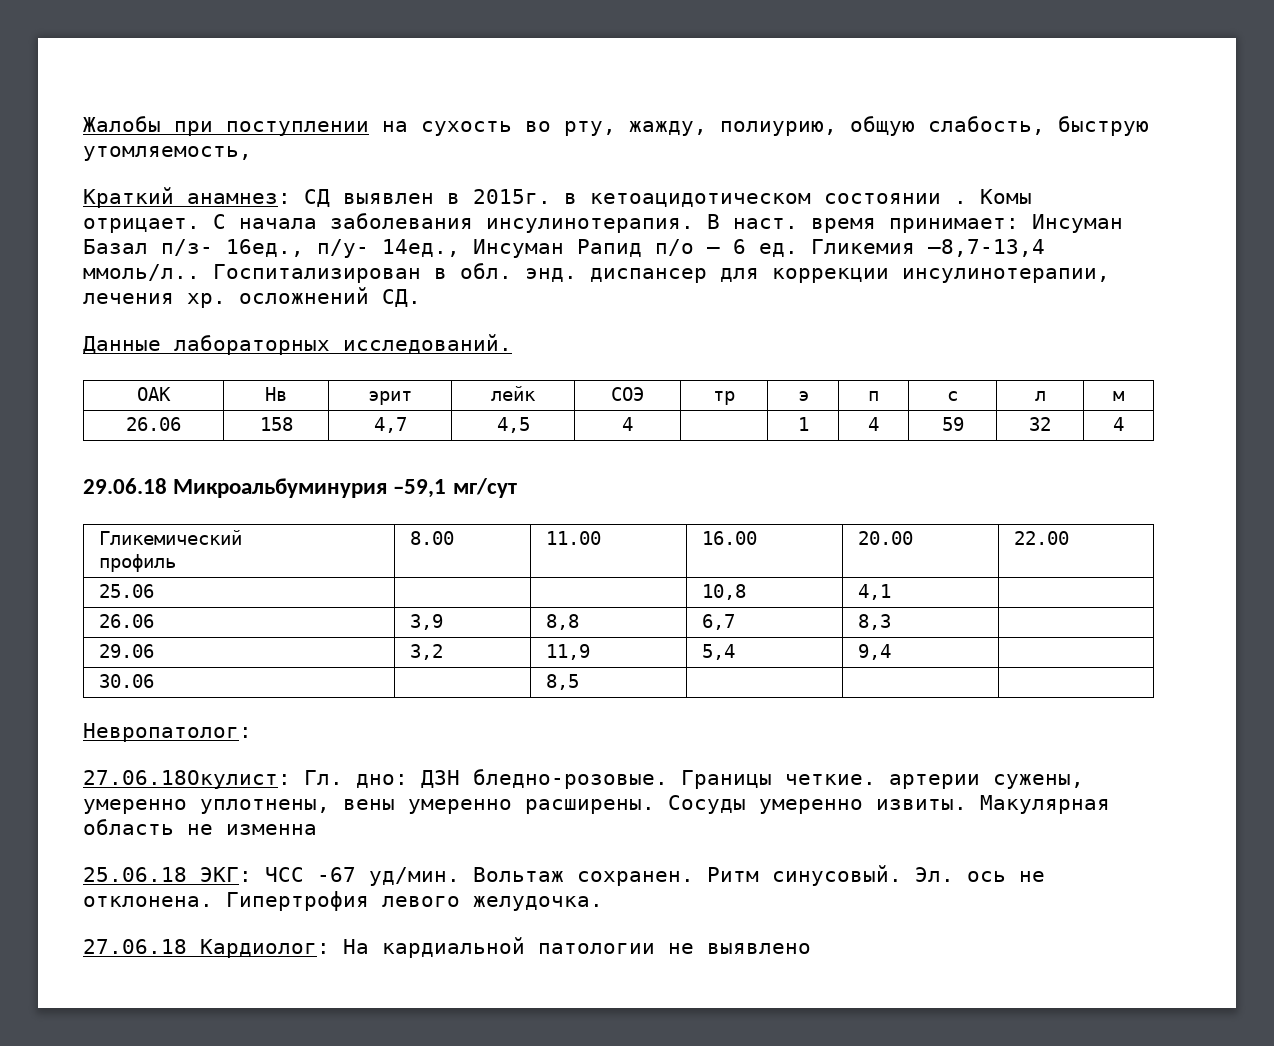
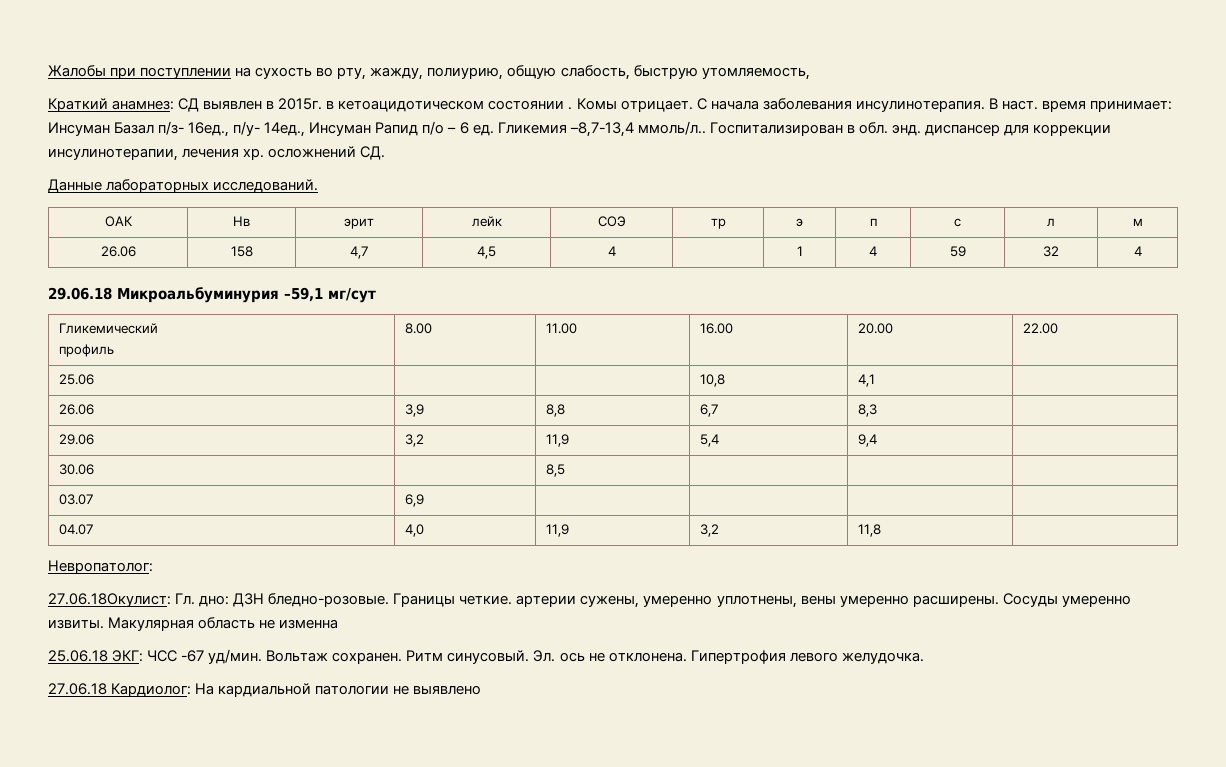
+ 03.07 | 6,9 | | | |
+ 04.07 | 4,0 | 11,9 | 3,2 | 11,8 |

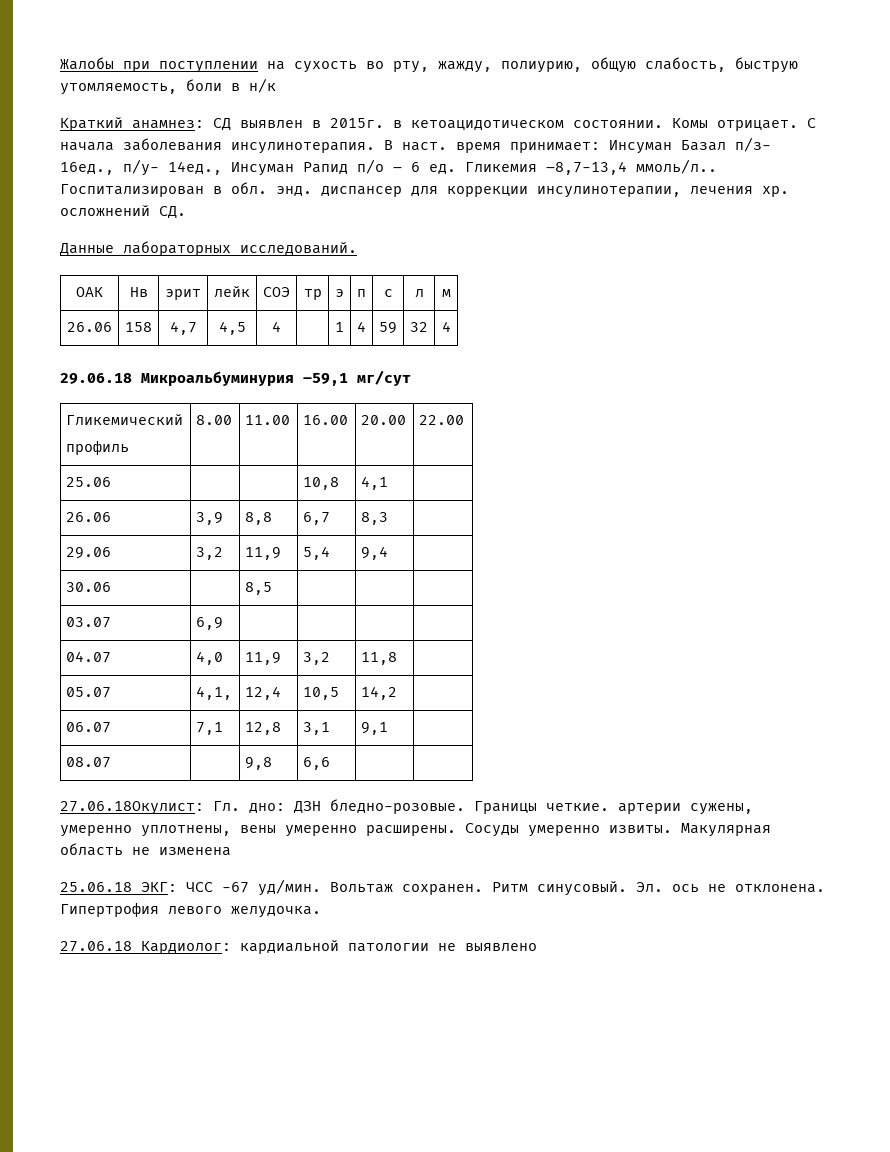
- Жалобы при поступлении на сухость во рту, жажду, полиурию, общую слабость, быструю утомляемость,
+ Жалобы при поступлении на сухость во рту, жажду, полиурию, общую слабость, быструю утомляемость, боли в н/к
- Краткий анамнез: СД выявлен в 2015г. в кетоацидотическом состоянии .
+ Краткий анамнез: СД выявлен в 2015г. в кетоацидотическом состоянии.
- Невропатолог:
+ 05.07 | 4,1, | 12,4 | 10,5 | 14,2 |
+ 06.07 | 7,1 | 12,8 | 3,1 | 9,1 |
+ 08.07 | | 9,8 | 6,6 | |
- Макулярная область не изменна
+ Макулярная область не изменена
- 27.06.18 Кардиолог: На кардиальной патологии не выявлено
+ 27.06.18 Кардиолог: кардиальной патологии не выявлено

